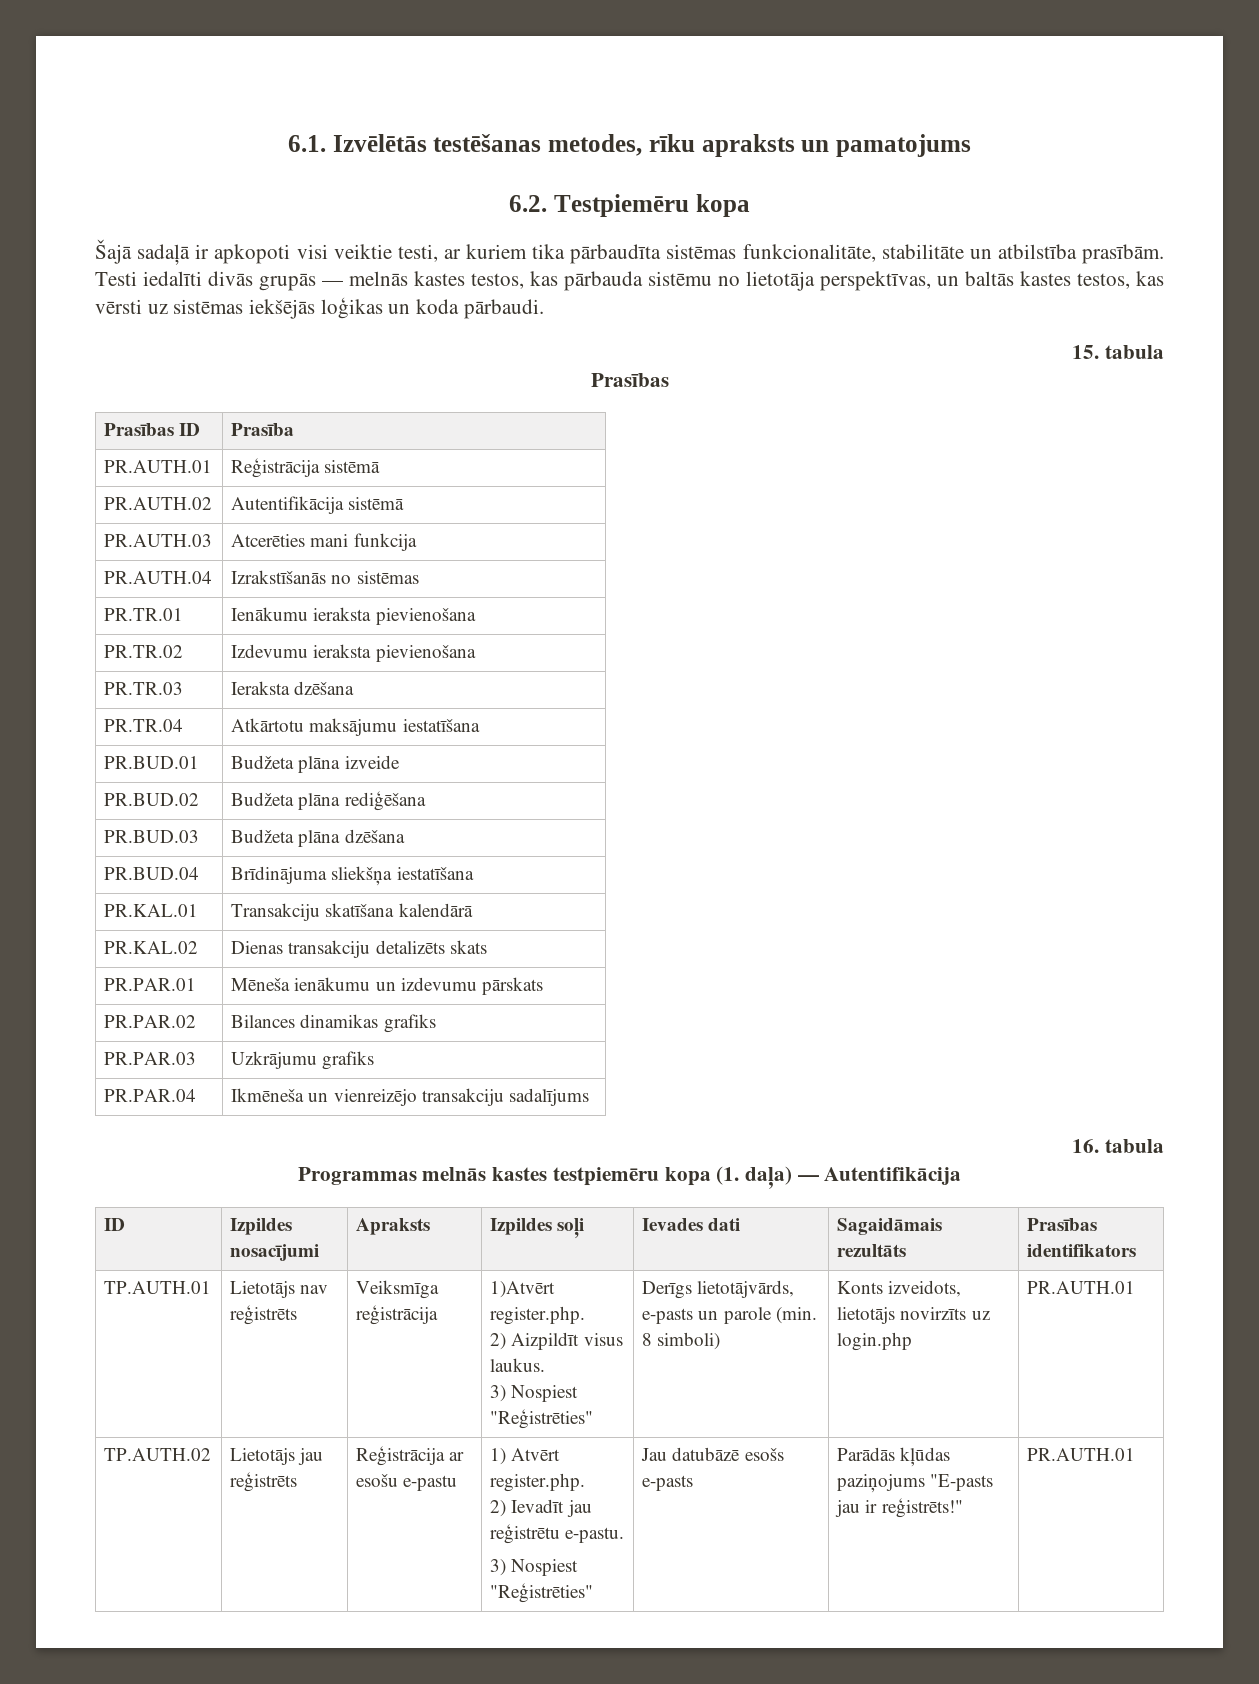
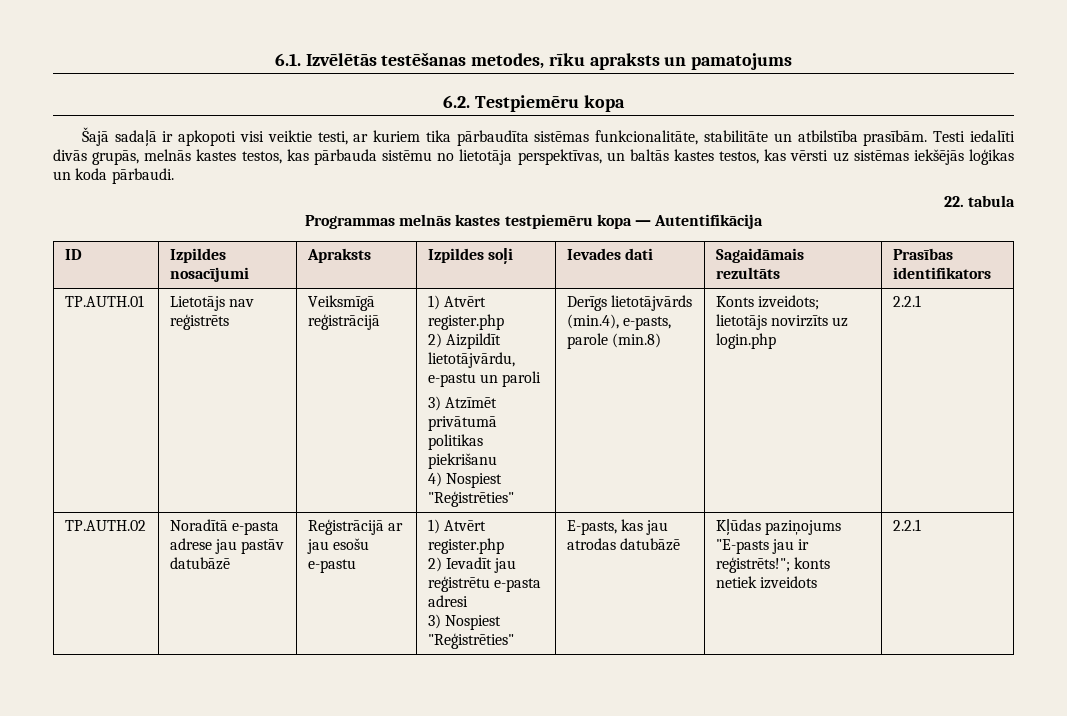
- Testi iedalīti divās grupās — melnās kastes testos, kas pārbauda sistēmu no lietotāja perspektīvas, un baltās kastes testos, kas vērsti uz sistēmas iekšējās loģikas un koda pārbaudi.
+ Testi iedalīti divās grupās, melnās kastes testos, kas pārbauda sistēmu no lietotāja perspektīvas, un baltās kastes testos, kas vērsti uz sistēmas iekšējās loģikas un koda pārbaudi.
- 15. tabula
- Prasības
- Prasības ID | Prasība
- PR.AUTH.01 | Reģistrācija sistēmā
- PR.AUTH.02 | Autentifikācija sistēmā
- PR.AUTH.03 | Atcerēties mani funkcija
- PR.AUTH.04 | Izrakstīšanās no sistēmas
- PR.TR.01 | Ienākumu ieraksta pievienošana
- PR.TR.02 | Izdevumu ieraksta pievienošana
- PR.TR.03 | Ieraksta dzēšana
- PR.TR.04 | Atkārtotu maksājumu iestatīšana
- PR.BUD.01 | Budžeta plāna izveide
- PR.BUD.02 | Budžeta plāna rediģēšana
- PR.BUD.03 | Budžeta plāna dzēšana
- PR.BUD.04 | Brīdinājuma sliekšņa iestatīšana
- PR.KAL.01 | Transakciju skatīšana kalendārā
- PR.KAL.02 | Dienas transakciju detalizēts skats
- PR.PAR.01 | Mēneša ienākumu un izdevumu pārskats
- PR.PAR.02 | Bilances dinamikas grafiks
- PR.PAR.03 | Uzkrājumu grafiks
- PR.PAR.04 | Ikmēneša un vienreizējo transakciju sadalījums
- 16. tabula
+ 22. tabula
- Programmas melnās kastes testpiemēru kopa (1. daļa) — Autentifikācija
+ Programmas melnās kastes testpiemēru kopa — Autentifikācija
- TP.AUTH.01 | Lietotājs nav reģistrēts | Veiksmīga reģistrācija | 1)Atvērt register.php.
- 2) Aizpildīt visus laukus.
- 3) Nospiest "Reģistrēties" | Derīgs lietotājvārds, e-pasts un parole (min. 8 simboli) | Konts izveidots, lietotājs novirzīts uz login.php | PR.AUTH.01
- TP.AUTH.02 | Lietotājs jau reģistrēts | Reģistrācija ar esošu e-pastu | 1) Atvērt register.php.
- 2) Ievadīt jau reģistrētu e-pastu.
- 3) Nospiest "Reģistrēties" | Jau datubāzē esošs e-pasts | Parādās kļūdas paziņojums "E-pasts jau ir reģistrēts!" | PR.AUTH.01
+ TP.AUTH.01 | Lietotājs nav reģistrēts | Veiksmīgā reģistrācijā | 1) Atvērt register.php
+ 2) Aizpildīt lietotājvārdu, e-pastu un paroli
+ 3) Atzīmēt privātumā politikas piekrišanu
+ 4) Nospiest "Reģistrēties" | Derīgs lietotājvārds (min.4), e-pasts, parole (min.8) | Konts izveidots; lietotājs novirzīts uz login.php | 2.2.1
+ TP.AUTH.02 | Noradītā e-pasta adrese jau pastāv datubāzē | Reģistrācijā ar jau esošu e-pastu | 1) Atvērt register.php
+ 2) Ievadīt jau reģistrētu e-pasta adresi
+ 3) Nospiest "Reģistrēties" | E-pasts, kas jau atrodas datubāzē | Kļūdas paziņojums "E-pasts jau ir reģistrēts!"; konts netiek izveidots | 2.2.1

